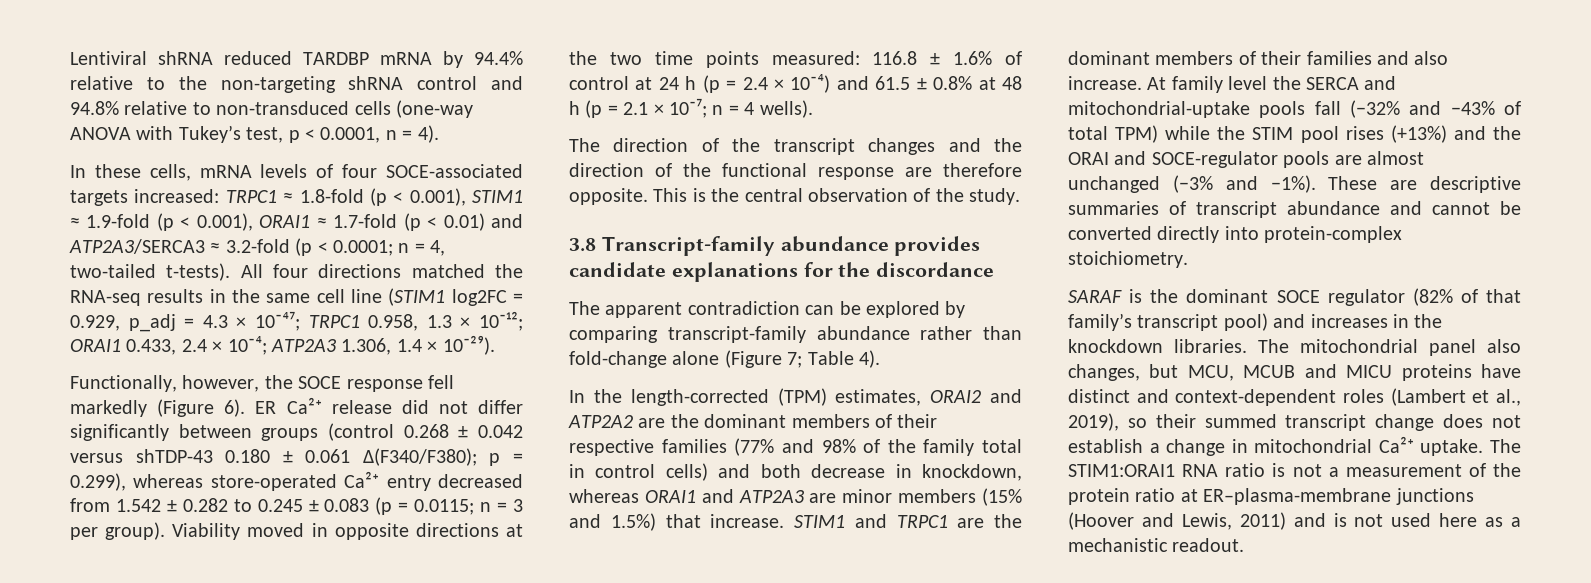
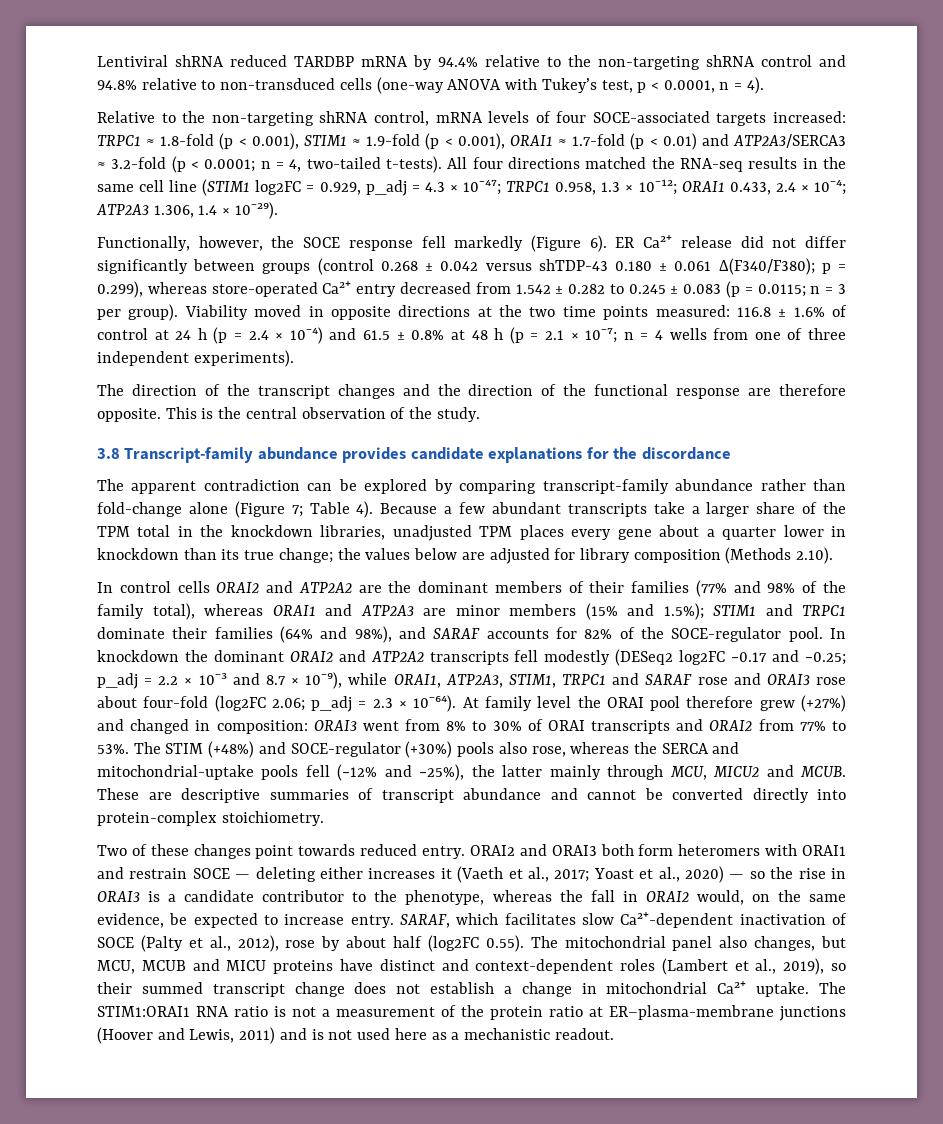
- In these cells, mRNA levels of four SOCE-associated targets increased: TRPC1 ≈ 1.8-fold (p < 0.001), STIM1 ≈ 1.9-fold (p < 0.001), ORAI1 ≈ 1.7-fold (p < 0.01) and ATP2A3/SERCA3 ≈ 3.2-fold (p < 0.0001; n = 4, two-tailed t-tests).
+ Relative to the non-targeting shRNA control, mRNA levels of four SOCE-associated targets increased: TRPC1 ≈ 1.8-fold (p < 0.001), STIM1 ≈ 1.9-fold (p < 0.001), ORAI1 ≈ 1.7-fold (p < 0.01) and ATP2A3/SERCA3 ≈ 3.2-fold (p < 0.0001; n = 4, two-tailed t-tests).
- Viability moved in opposite directions at the two time points measured: 116.8 ± 1.6% of control at 24 h (p = 2.4 × 10⁻⁴) and 61.5 ± 0.8% at 48 h (p = 2.1 × 10⁻⁷; n = 4 wells).
+ Viability moved in opposite directions at the two time points measured: 116.8 ± 1.6% of control at 24 h (p = 2.4 × 10⁻⁴) and 61.5 ± 0.8% at 48 h (p = 2.1 × 10⁻⁷; n = 4 wells from one of three independent experiments).
- The apparent contradiction can be explored by comparing transcript-family abundance rather than fold-change alone (Figure 7; Table 4).
- In the length-corrected (TPM) estimates, ORAI2 and ATP2A2 are the dominant members of their respective families (77% and 98% of the family total in control cells) and both decrease in knockdown, whereas ORAI1 and ATP2A3 are minor members (15% and 1.5%) that increase. STIM1 and TRPC1 are the dominant members of their families and also increase. At family level the SERCA and mitochondrial-uptake pools fall (−32% and −43% of total TPM) while the STIM pool rises (+13%) and the ORAI and SOCE-regulator pools are almost unchanged (−3% and −1%).
+ The apparent contradiction can be explored by comparing transcript-family abundance rather than fold-change alone (Figure 7; Table 4). Because a few abundant transcripts take a larger share of the TPM total in the knockdown libraries, unadjusted TPM places every gene about a quarter lower in knockdown than its true change; the values below are adjusted for library composition (Methods 2.10).
+ In control cells ORAI2 and ATP2A2 are the dominant members of their families (77% and 98% of the family total), whereas ORAI1 and ATP2A3 are minor members (15% and 1.5%); STIM1 and TRPC1 dominate their families (64% and 98%), and SARAF accounts for 82% of the SOCE-regulator pool. In knockdown the dominant ORAI2 and ATP2A2 transcripts fell modestly (DESeq2 log2FC −0.17 and −0.25; p_adj = 2.2 × 10⁻³ and 8.7 × 10⁻⁹), while ORAI1, ATP2A3, STIM1, TRPC1 and SARAF rose and ORAI3 rose about four-fold (log2FC 2.06; p_adj = 2.3 × 10⁻⁶⁴). At family level the ORAI pool therefore grew (+27%) and changed in composition: ORAI3 went from 8% to 30% of ORAI transcripts and ORAI2 from 77% to 53%. The STIM (+48%) and SOCE-regulator (+30%) pools also rose, whereas the SERCA and mitochondrial-uptake pools fell (−12% and −25%), the latter mainly through MCU, MICU2 and MCUB.
- SARAF is the dominant SOCE regulator (82% of that family’s transcript pool) and increases in the knockdown libraries. The mitochondrial panel also changes, but MCU, MCUB and MICU proteins have distinct and context-dependent roles (Lambert et al., 2019), so their summed transcript change does not establish a change in mitochondrial Ca²⁺ uptake.
+ Two of these changes point towards reduced entry. ORAI2 and ORAI3 both form heteromers with ORAI1 and restrain SOCE — deleting either increases it (Vaeth et al., 2017; Yoast et al., 2020) — so the rise in ORAI3 is a candidate contributor to the phenotype, whereas the fall in ORAI2 would, on the same evidence, be expected to increase entry. SARAF, which facilitates slow Ca²⁺-dependent inactivation of SOCE (Palty et al., 2012), rose by about half (log2FC 0.55). The mitochondrial panel also changes, but MCU, MCUB and MICU proteins have distinct and context-dependent roles (Lambert et al., 2019), so their summed transcript change does not establish a change in mitochondrial Ca²⁺ uptake.

